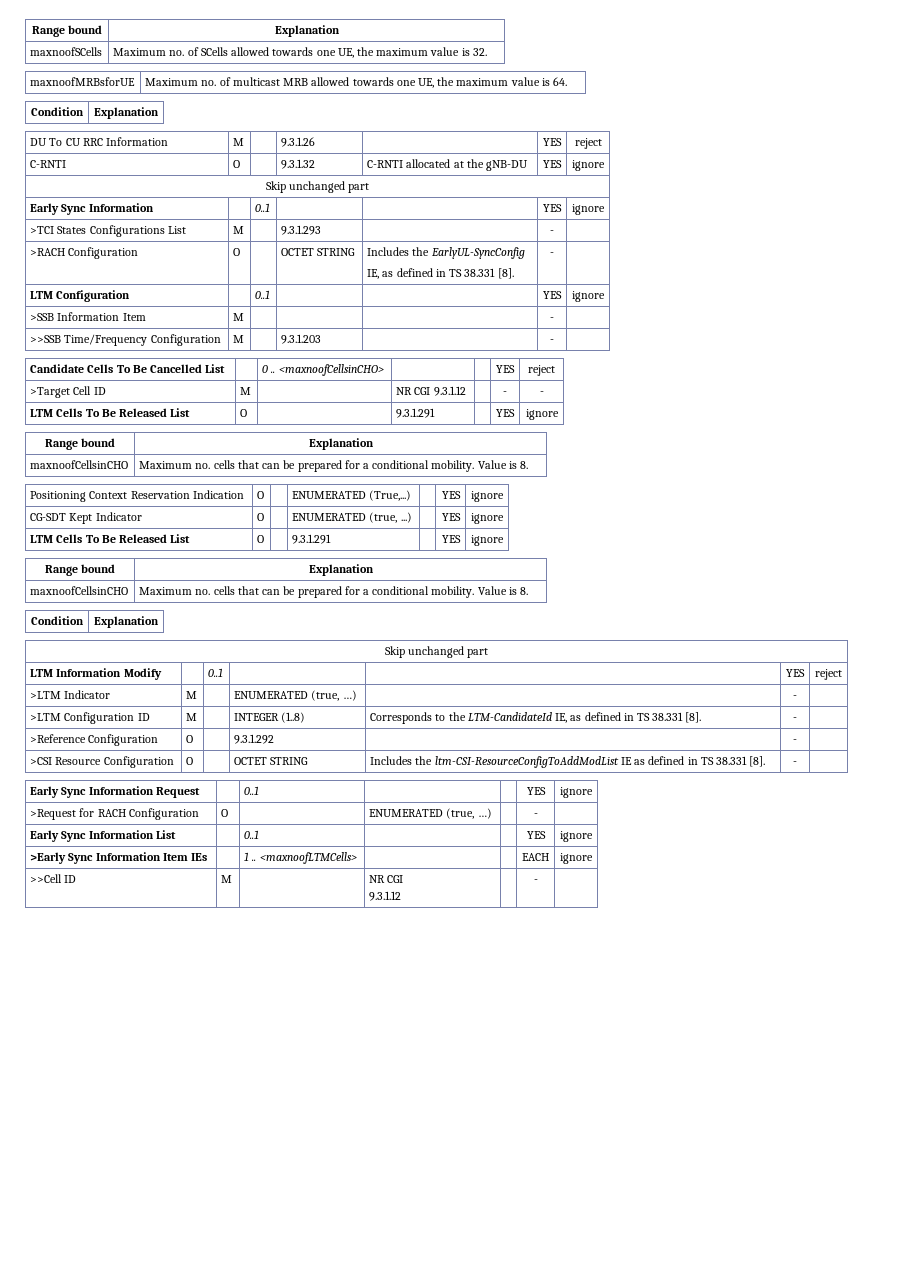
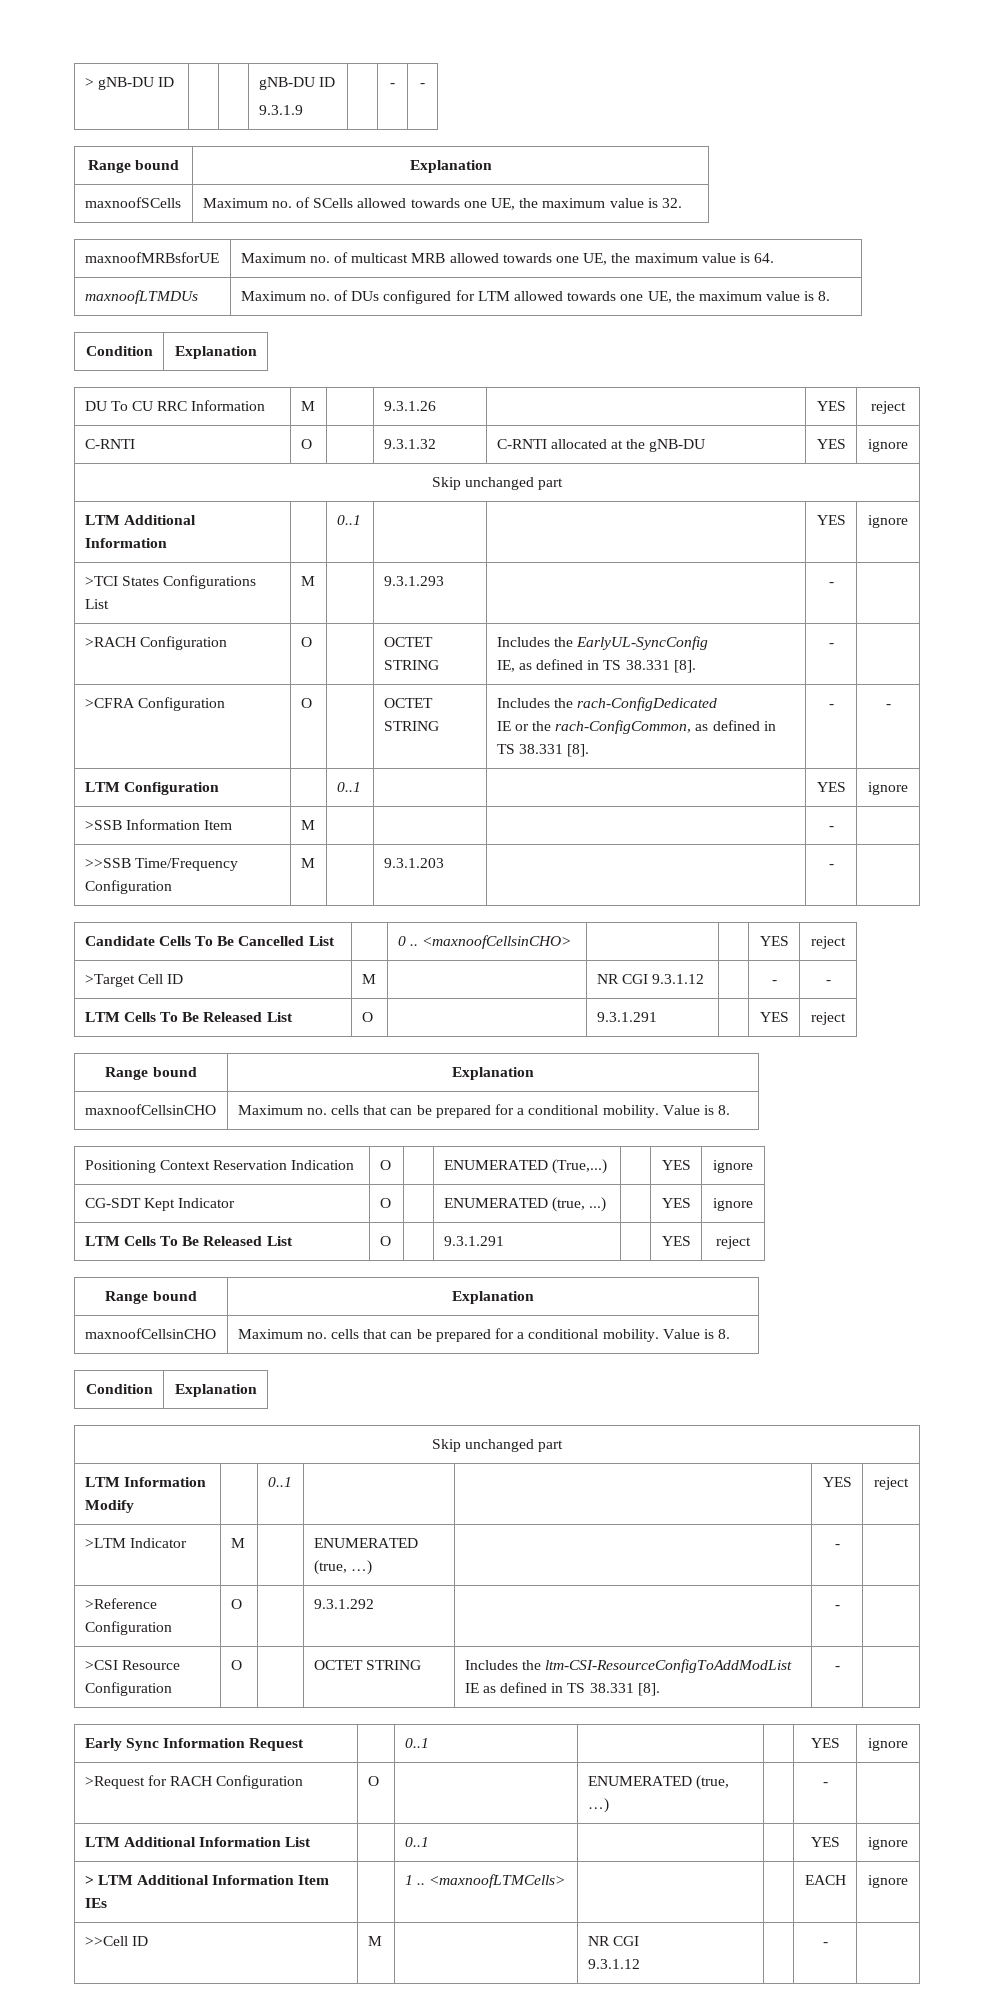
+ > gNB-DU ID | | | gNB-DU ID
+ 9.3.1.9 | | - | -
+ maxnoofLTMDUs | Maximum no. of DUs configured for LTM allowed towards one UE, the maximum value is 8.
- Early Sync Information | | 0..1 | | | YES | ignore
+ LTM Additional Information | | 0..1 | | | YES | ignore
+ >CFRA Configuration | O | | OCTET STRING | Includes the rach-ConfigDedicated
+ IE or the rach-ConfigCommon, as defined in TS 38.331 [8]. | - | -
  >Target Cell ID | M | | NR CGI 9.3.1.12 | | - | -
- LTM Cells To Be Released List | O | | 9.3.1.291 | | YES | ignore
+ LTM Cells To Be Released List | O | | 9.3.1.291 | | YES | reject
  CG-SDT Kept Indicator | O | | ENUMERATED (true, ...) | | YES | ignore
- LTM Cells To Be Released List | O | | 9.3.1.291 | | YES | ignore
+ LTM Cells To Be Released List | O | | 9.3.1.291 | | YES | reject
- >LTM Configuration ID | M | | INTEGER (1..8) | Corresponds to the LTM-CandidateId IE, as defined in TS 38.331 [8]. | - |
- Early Sync Information List | | 0..1 | | | YES | ignore
+ LTM Additional Information List | | 0..1 | | | YES | ignore
- >Early Sync Information Item IEs | | 1 .. <maxnoofLTMCells> | | | EACH | ignore
+ > LTM Additional Information Item IEs | | 1 .. <maxnoofLTMCells> | | | EACH | ignore

